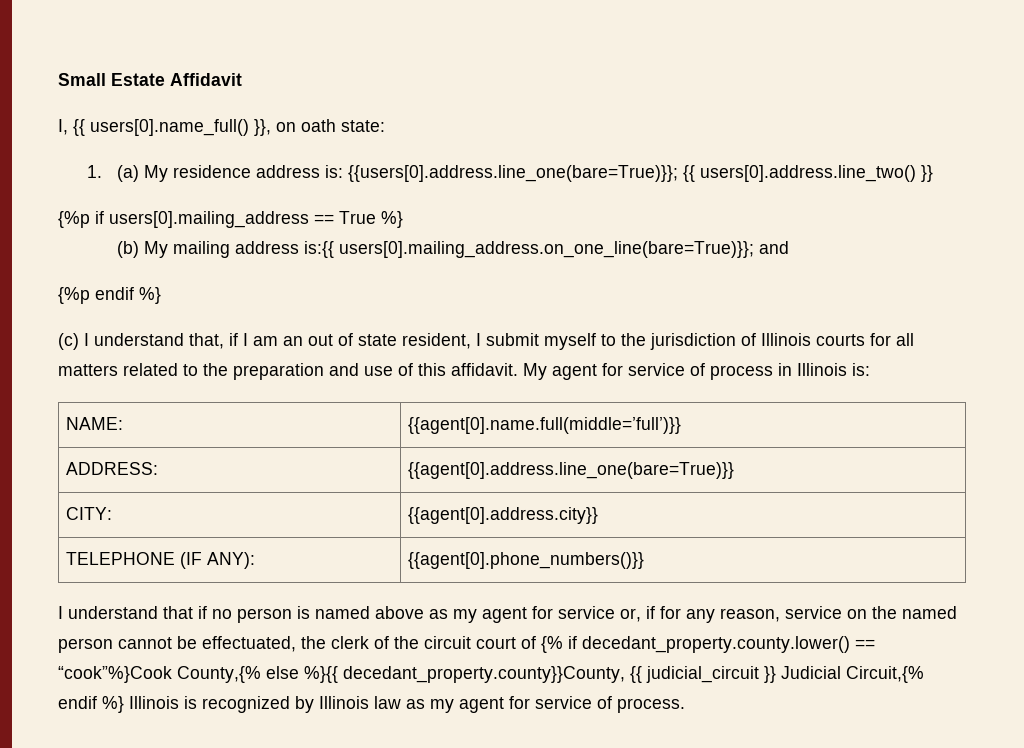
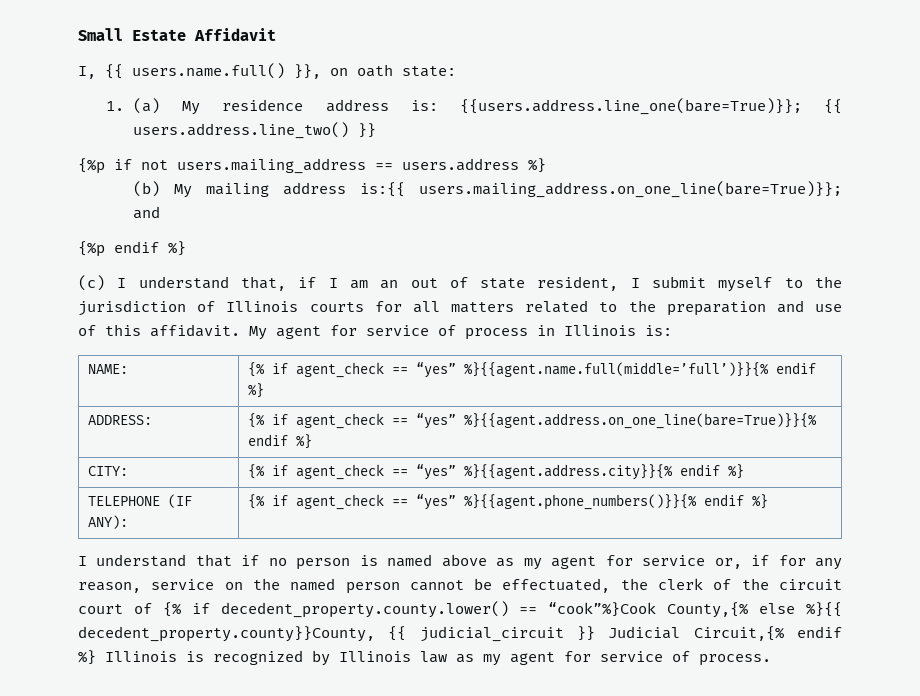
- I, {{ users[0].name_full() }}, on oath state:
+ I, {{ users.name.full() }}, on oath state:
- 1. (a) My residence address is: {{users[0].address.line_one(bare=True)}}; {{ users[0].address.line_two() }}
+ 1. (a) My residence address is: {{users.address.line_one(bare=True)}}; {{ users.address.line_two() }}
- {%p if users[0].mailing_address == True %}
+ {%p if not users.mailing_address == users.address %}
- (b) My mailing address is:{{ users[0].mailing_address.on_one_line(bare=True)}}; and
+ (b) My mailing address is:{{ users.mailing_address.on_one_line(bare=True)}}; and
- NAME: | {{agent[0].name.full(middle=’full’)}}
- ADDRESS: | {{agent[0].address.line_one(bare=True)}}
- CITY: | {{agent[0].address.city}}
- TELEPHONE (IF ANY): | {{agent[0].phone_numbers()}}
+ NAME: | {% if agent_check == “yes” %}{{agent.name.full(middle=’full’)}}{% endif %}
+ ADDRESS: | {% if agent_check == “yes” %}{{agent.address.on_one_line(bare=True)}}{% endif %}
+ CITY: | {% if agent_check == “yes” %}{{agent.address.city}}{% endif %}
+ TELEPHONE (IF ANY): | {% if agent_check == “yes” %}{{agent.phone_numbers()}}{% endif %}
- I understand that if no person is named above as my agent for service or, if for any reason, service on the named person cannot be effectuated, the clerk of the circuit court of {% if decedant_property.county.lower() == “cook”%}Cook County,{% else %}{{ decedant_property.county}}County, {{ judicial_circuit }} Judicial Circuit,{% endif %} Illinois is recognized by Illinois law as my agent for service of process.
+ I understand that if no person is named above as my agent for service or, if for any reason, service on the named person cannot be effectuated, the clerk of the circuit court of {% if decedent_property.county.lower() == “cook”%}Cook County,{% else %}{{ decedent_property.county}}County, {{ judicial_circuit }} Judicial Circuit,{% endif %} Illinois is recognized by Illinois law as my agent for service of process.

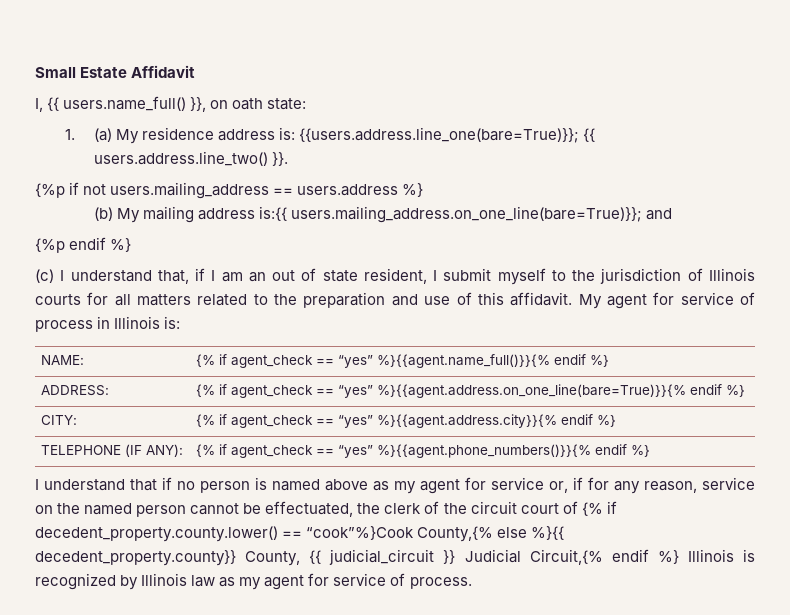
- I, {{ users.name.full() }}, on oath state:
+ I, {{ users.name_full() }}, on oath state:
- 1. (a) My residence address is: {{users.address.line_one(bare=True)}}; {{ users.address.line_two() }}
+ 1. (a) My residence address is: {{users.address.line_one(bare=True)}}; {{ users.address.line_two() }}.
- NAME: | {% if agent_check == “yes” %}{{agent.name.full(middle=’full’)}}{% endif %}
+ NAME: | {% if agent_check == “yes” %}{{agent.name_full()}}{% endif %}
- I understand that if no person is named above as my agent for service or, if for any reason, service on the named person cannot be effectuated, the clerk of the circuit court of {% if decedent_property.county.lower() == “cook”%}Cook County,{% else %}{{ decedent_property.county}}County, {{ judicial_circuit }} Judicial Circuit,{% endif %} Illinois is recognized by Illinois law as my agent for service of process.
+ I understand that if no person is named above as my agent for service or, if for any reason, service on the named person cannot be effectuated, the clerk of the circuit court of {% if decedent_property.county.lower() == “cook”%}Cook County,{% else %}{{ decedent_property.county}} County, {{ judicial_circuit }} Judicial Circuit,{% endif %} Illinois is recognized by Illinois law as my agent for service of process.

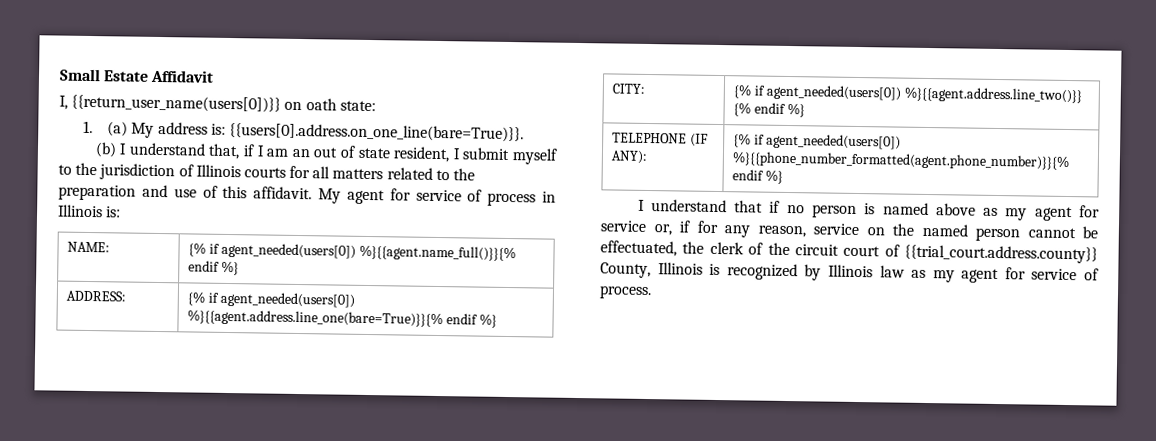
- I, {{ users.name_full() }}, on oath state:
+ I, {{return_user_name(users[0])}} on oath state:
- 1. (a) My residence address is: {{users.address.line_one(bare=True)}}; {{ users.address.line_two() }}.
- {%p if not users.mailing_address == users.address %}
- (b) My mailing address is:{{ users.mailing_address.on_one_line(bare=True)}}; and
- {%p endif %}
- (c) I understand that, if I am an out of state resident, I submit myself to the jurisdiction of Illinois courts for all matters related to the preparation and use of this affidavit.
+ 1. (a) My address is: {{users[0].address.on_one_line(bare=True)}}.
+ (b) I understand that, if I am an out of state resident, I submit myself to the jurisdiction of Illinois courts for all matters related to the preparation and use of this affidavit.
- NAME: | {% if agent_check == “yes” %}{{agent.name_full()}}{% endif %}
+ NAME: | {% if agent_needed(users[0]) %}{{agent.name_full()}}{% endif %}
- ADDRESS: | {% if agent_check == “yes” %}{{agent.address.on_one_line(bare=True)}}{% endif %}
+ ADDRESS: | {% if agent_needed(users[0]) %}{{agent.address.line_one(bare=True)}}{% endif %}
- CITY: | {% if agent_check == “yes” %}{{agent.address.city}}{% endif %}
+ CITY: | {% if agent_needed(users[0]) %}{{agent.address.line_two()}} {% endif %}
- TELEPHONE (IF ANY): | {% if agent_check == “yes” %}{{agent.phone_numbers()}}{% endif %}
+ TELEPHONE (IF ANY): | {% if agent_needed(users[0]) %}{{phone_number_formatted(agent.phone_number)}}{% endif %}
- I understand that if no person is named above as my agent for service or, if for any reason, service on the named person cannot be effectuated, the clerk of the circuit court of {% if decedent_property.county.lower() == “cook”%}Cook County,{% else %}{{ decedent_property.county}} County, {{ judicial_circuit }} Judicial Circuit,{% endif %} Illinois is recognized by Illinois law as my agent for service of process.
+ I understand that if no person is named above as my agent for service or, if for any reason, service on the named person cannot be effectuated, the clerk of the circuit court of {{trial_court.address.county}} County, Illinois is recognized by Illinois law as my agent for service of process.

